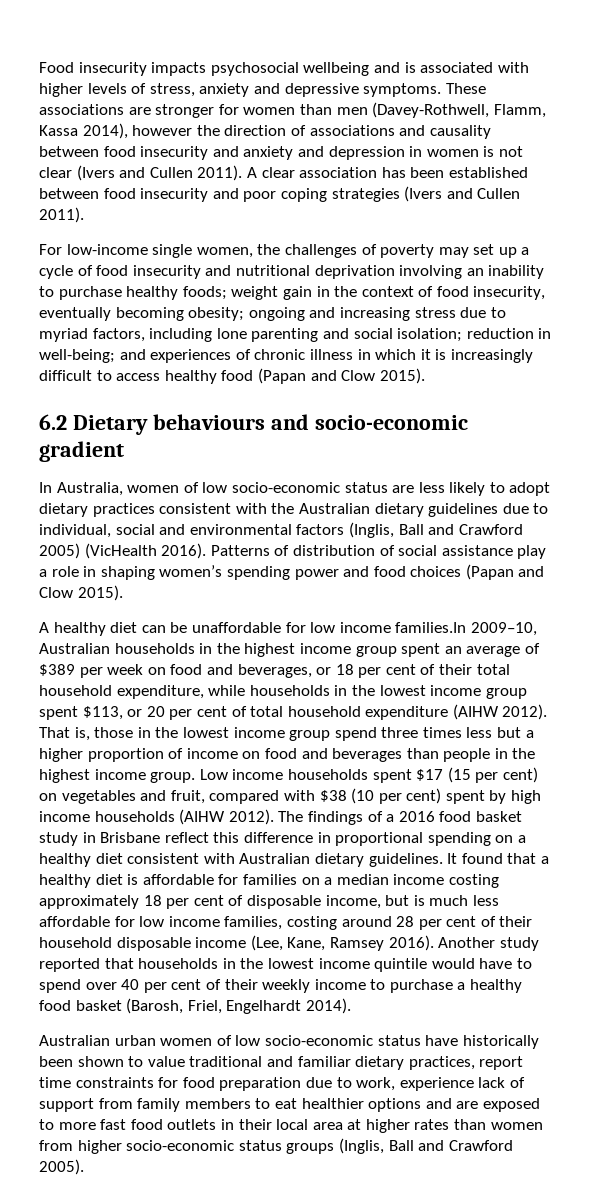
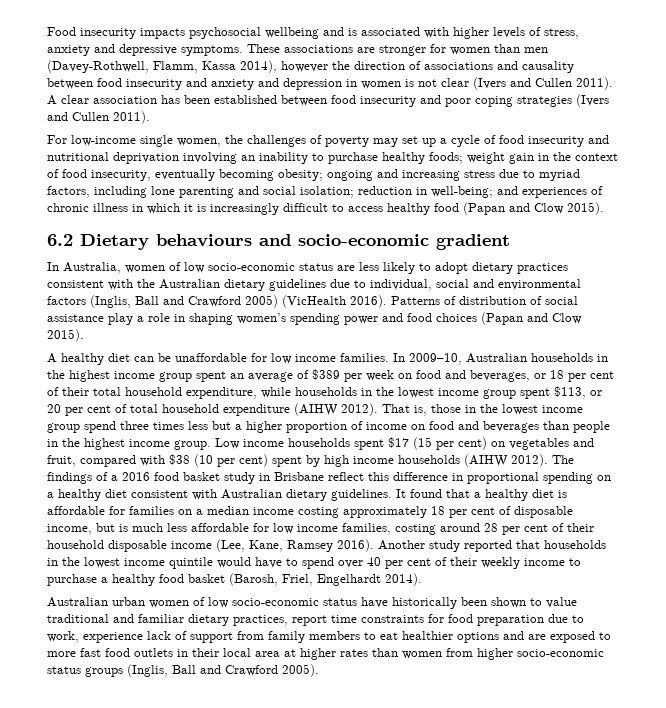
- A healthy diet can be unaffordable for low income families.In 2009–10, Australian households in the highest income group spent an average of $389 per week on food and beverages, or 18 per cent of their total household expenditure, while households in the lowest income group spent $113, or 20 per cent of total household expenditure (AIHW 2012).
+ A healthy diet can be unaffordable for low income families. In 2009–10, Australian households in the highest income group spent an average of $389 per week on food and beverages, or 18 per cent of their total household expenditure, while households in the lowest income group spent $113, or 20 per cent of total household expenditure (AIHW 2012).

